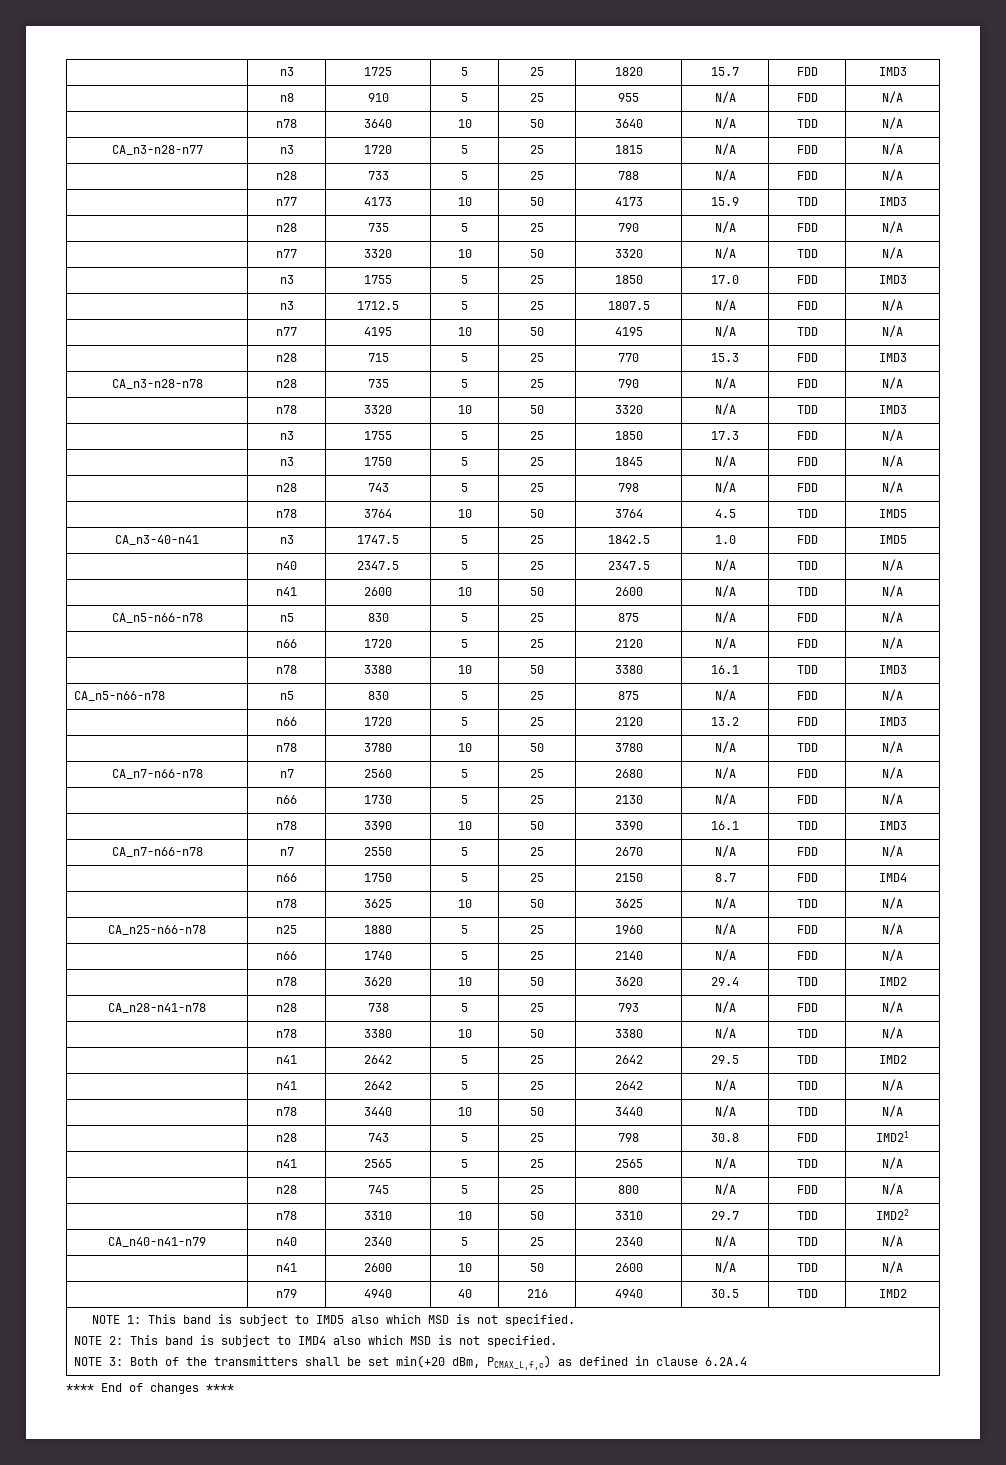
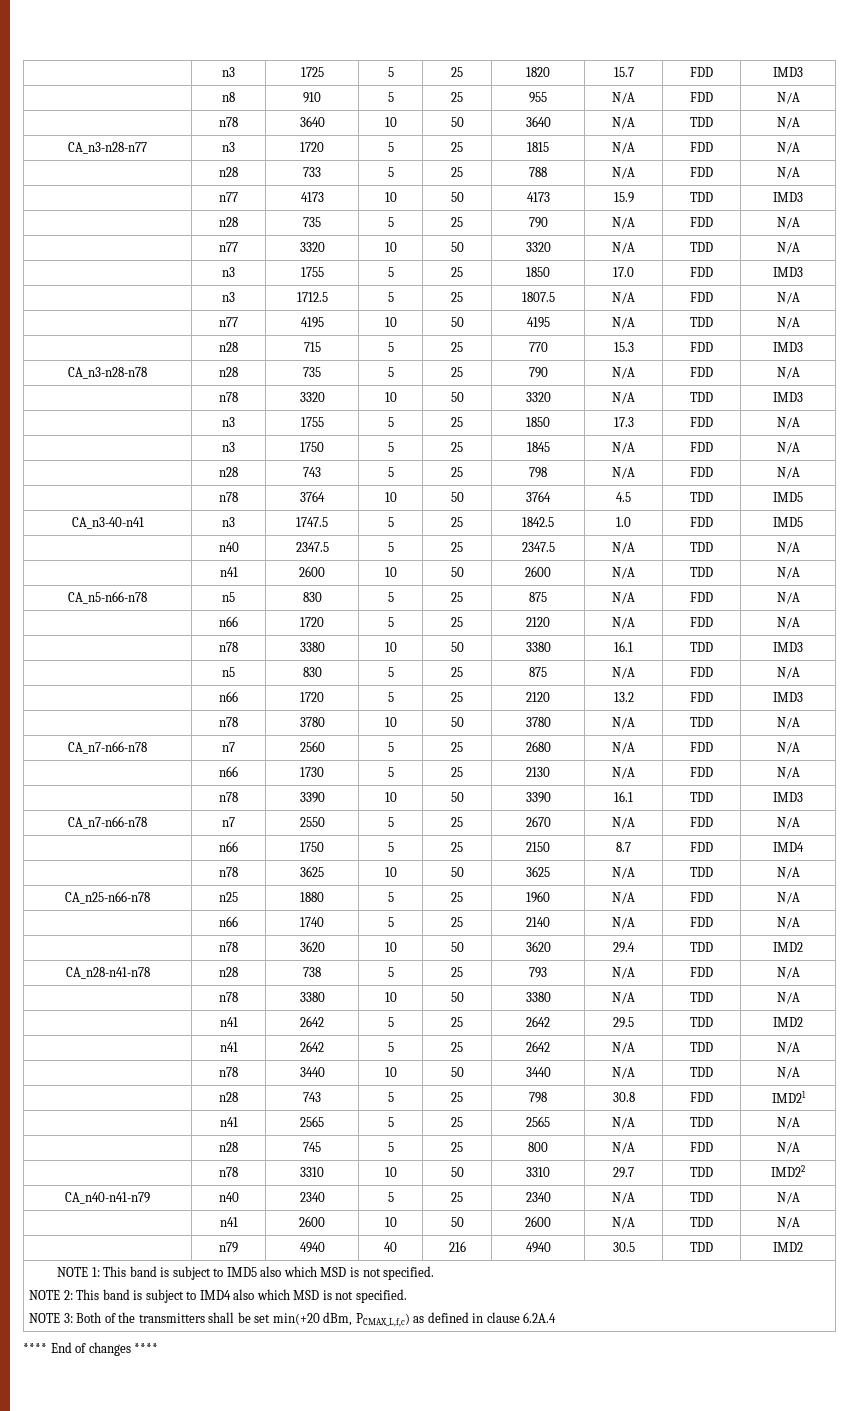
  | n78 | 3380 | 10 | 50 | 3380 | 16.1 | TDD | IMD3
- CA_n5-n66-n78 | n5 | 830 | 5 | 25 | 875 | N/A | FDD | N/A
+ | n5 | 830 | 5 | 25 | 875 | N/A | FDD | N/A

